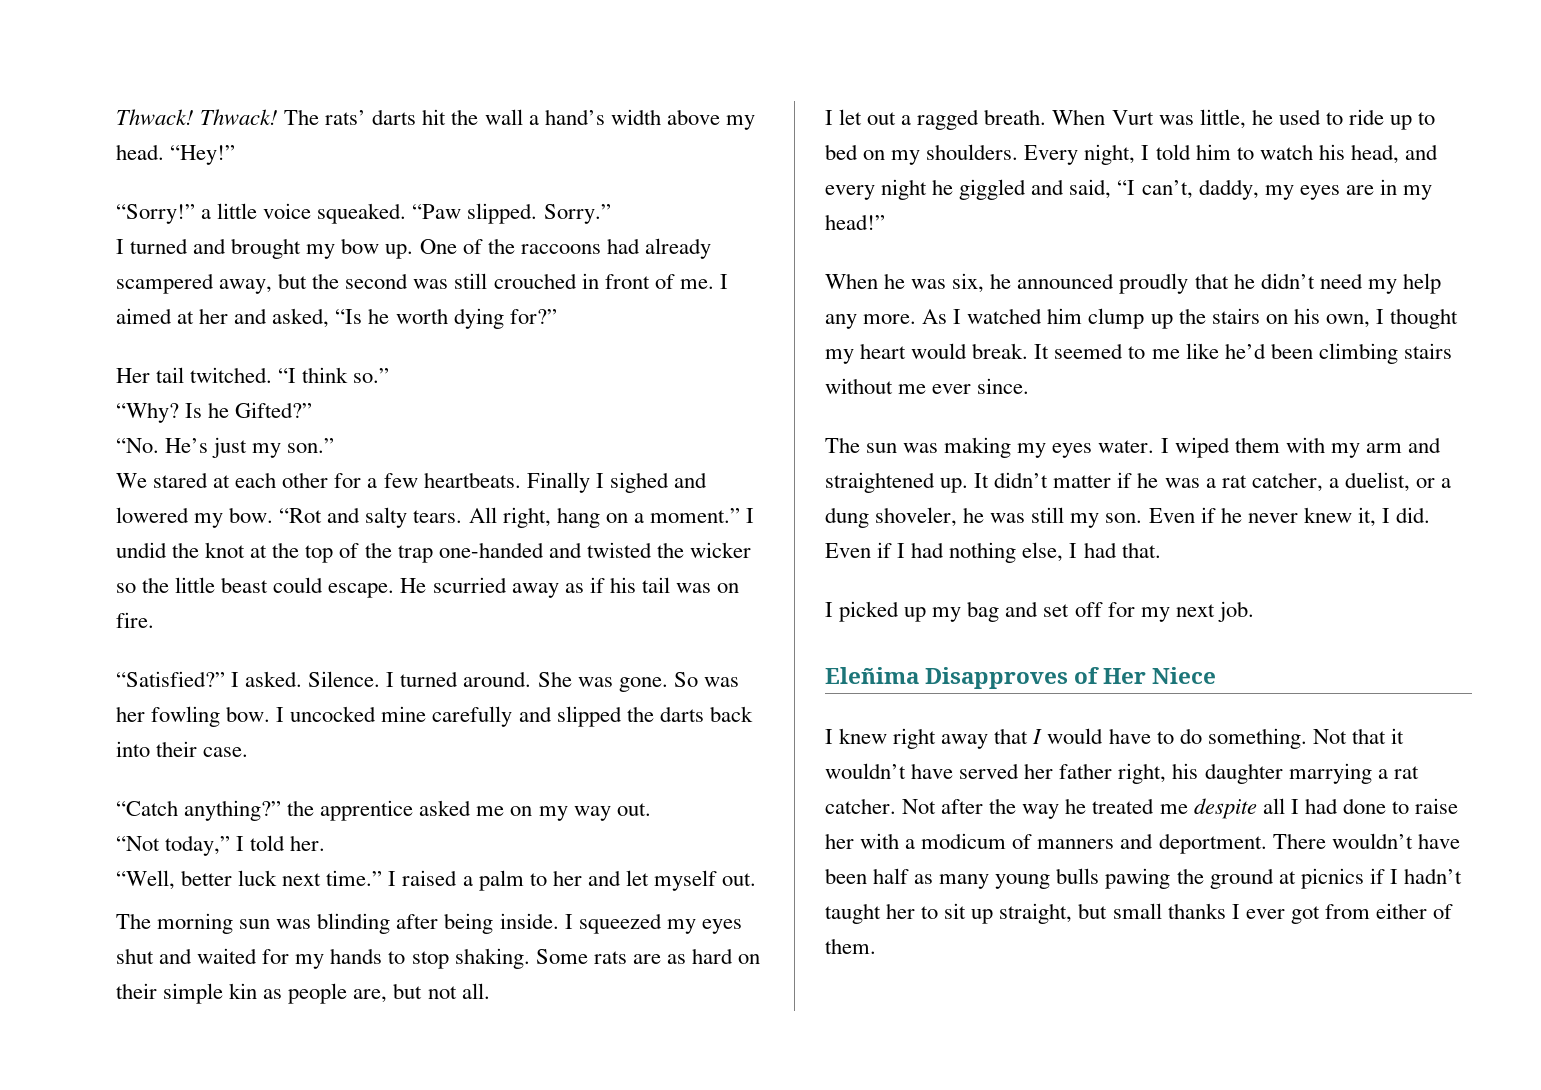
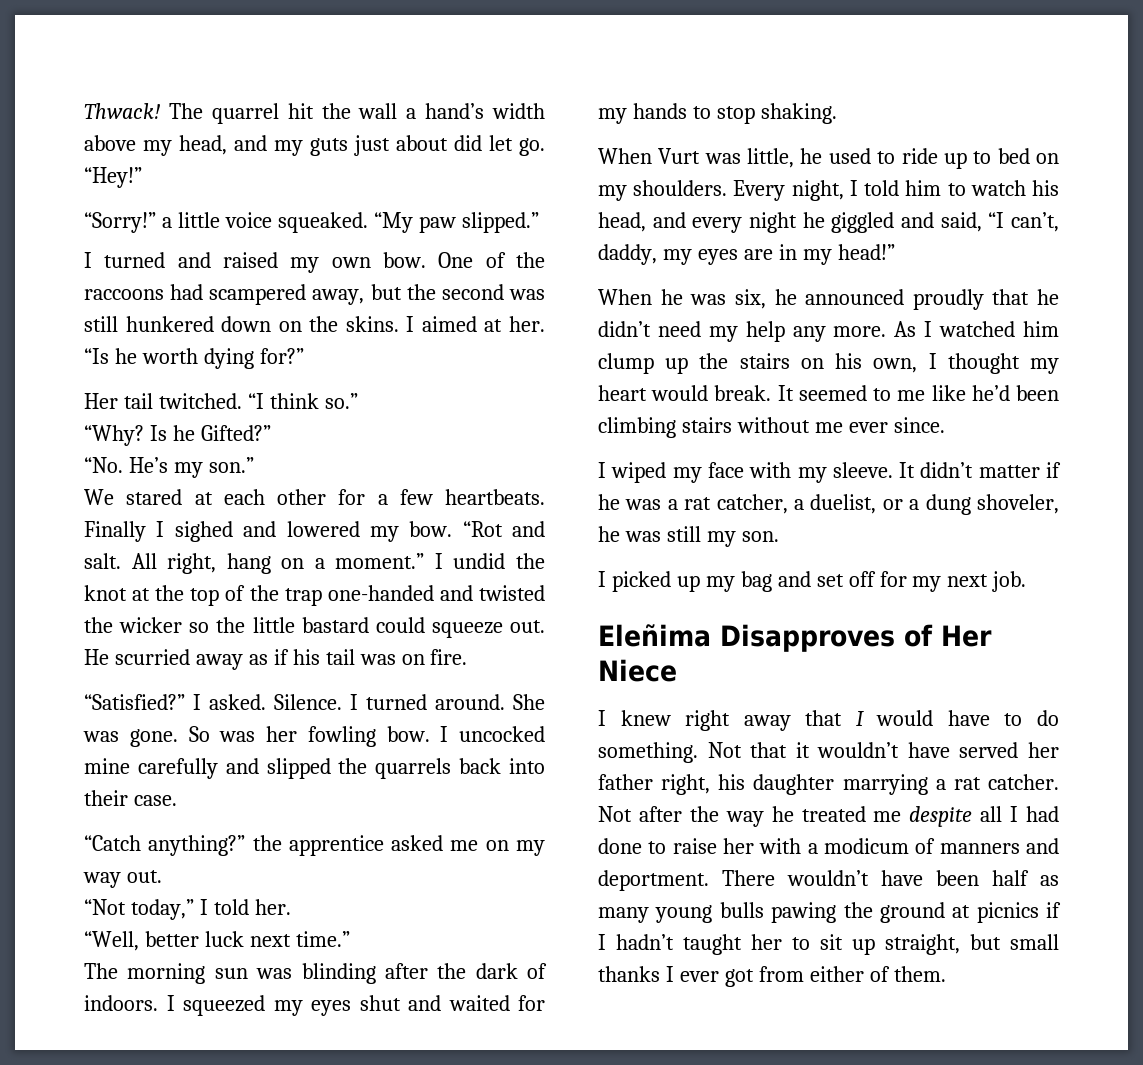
- Thwack! Thwack! The rats’ darts hit the wall a hand’s width above my head.
+ Thwack! The quarrel hit the wall a hand’s width above my head, and my guts just about did let go.
- “Paw slipped. Sorry.”
+ “My paw slipped.”
- I turned and brought my bow up.
+ I turned and raised my own bow.
- One of the raccoons had already scampered away, but the second was still crouched in front of me. I aimed at her and asked, “Is he worth dying for?”
+ One of the raccoons had scampered away, but the second was still hunkered down on the skins. I aimed at her. “Is he worth dying for?”
- “No. He’s just my son.”
+ “No. He’s my son.”
- “Rot and salty tears.
+ “Rot and salt.
- I undid the knot at the top of the trap one-handed and twisted the wicker so the little beast could escape.
+ I undid the knot at the top of the trap one-handed and twisted the wicker so the little bastard could squeeze out.
- I uncocked mine carefully and slipped the darts back into their case.
+ I uncocked mine carefully and slipped the quarrels back into their case.
- I raised a palm to her and let myself out.
- The morning sun was blinding after being inside.
+ The morning sun was blinding after the dark of indoors.
- I squeezed my eyes shut and waited for my hands to stop shaking. Some rats are as hard on their simple kin as people are, but not all.
- I let out a ragged breath. When Vurt was little, he used to ride up to bed on my shoulders.
+ I squeezed my eyes shut and waited for my hands to stop shaking.
+ When Vurt was little, he used to ride up to bed on my shoulders.
- The sun was making my eyes water. I wiped them with my arm and straightened up.
+ I wiped my face with my sleeve.
- Even if he never knew it, I did. Even if I had nothing else, I had that.

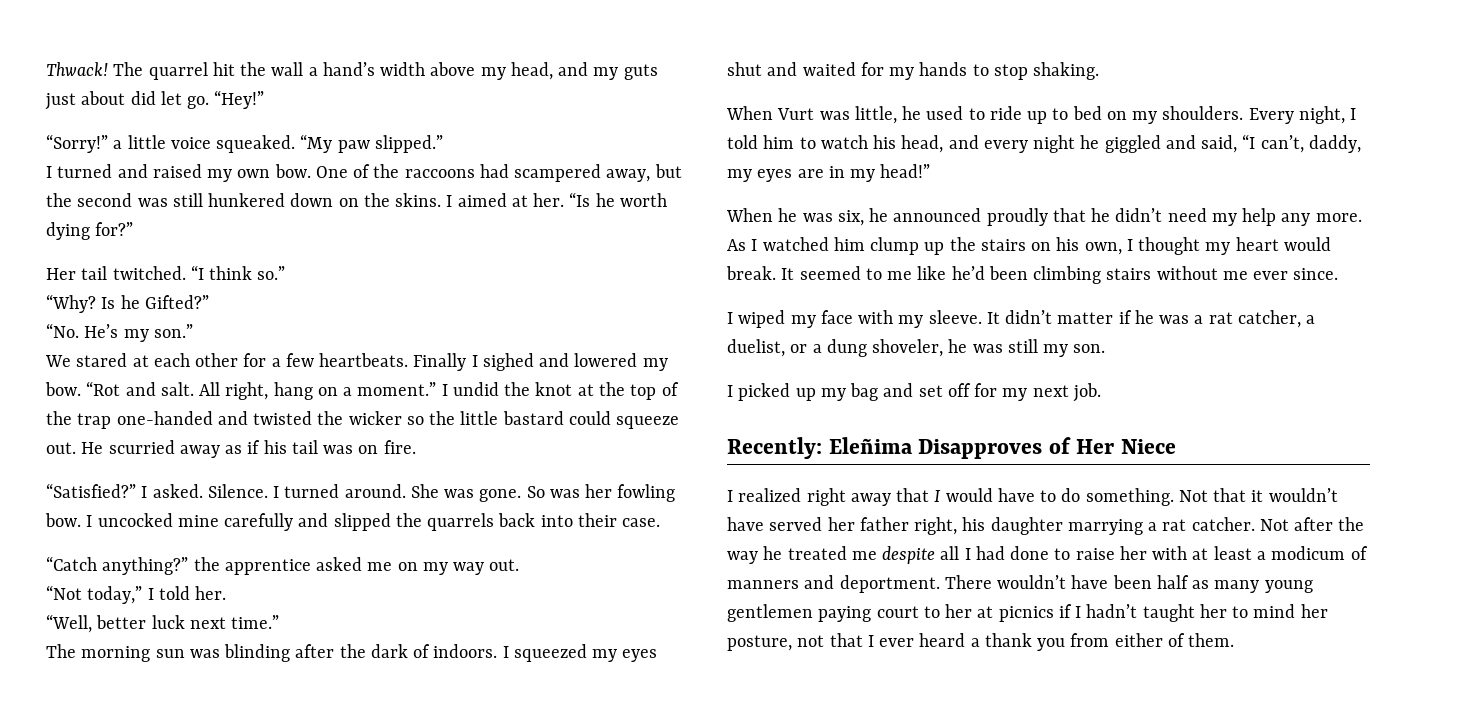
- Eleñima Disapproves of Her Niece
+ Recently: Eleñima Disapproves of Her Niece
- I knew right away that I would have to do something.
+ I realized right away that I would have to do something.
- Not after the way he treated me despite all I had done to raise her with a modicum of manners and deportment.
+ Not after the way he treated me despite all I had done to raise her with at least a modicum of manners and deportment.
- There wouldn’t have been half as many young bulls pawing the ground at picnics if I hadn’t taught her to sit up straight, but small thanks I ever got from either of them.
+ There wouldn’t have been half as many young gentlemen paying court to her at picnics if I hadn’t taught her to mind her posture, not that I ever heard a thank you from either of them.

